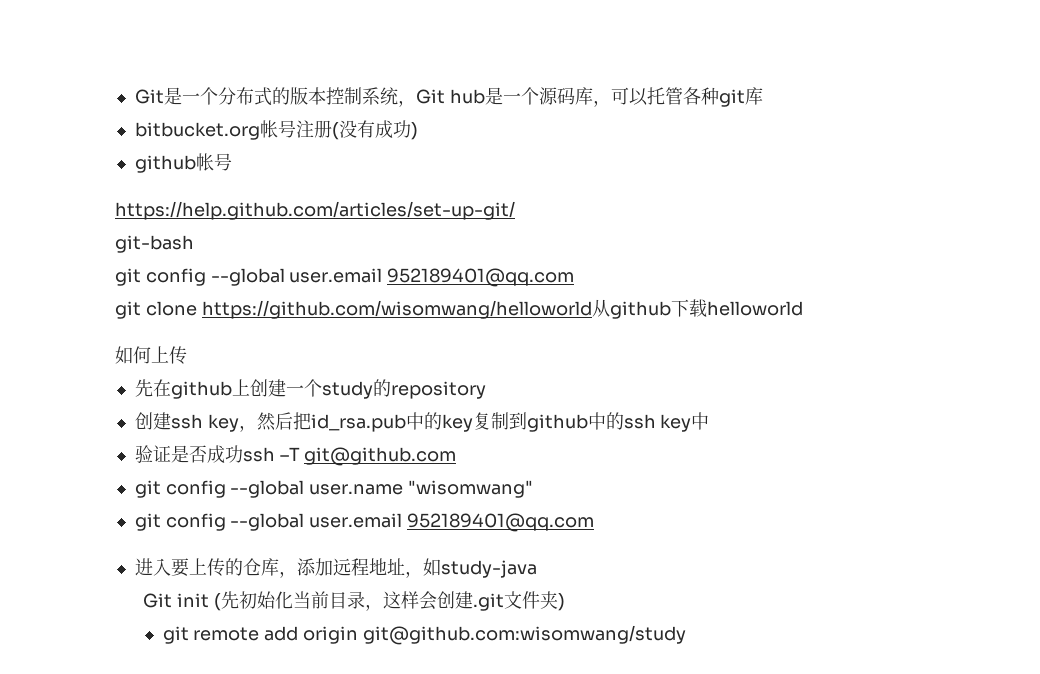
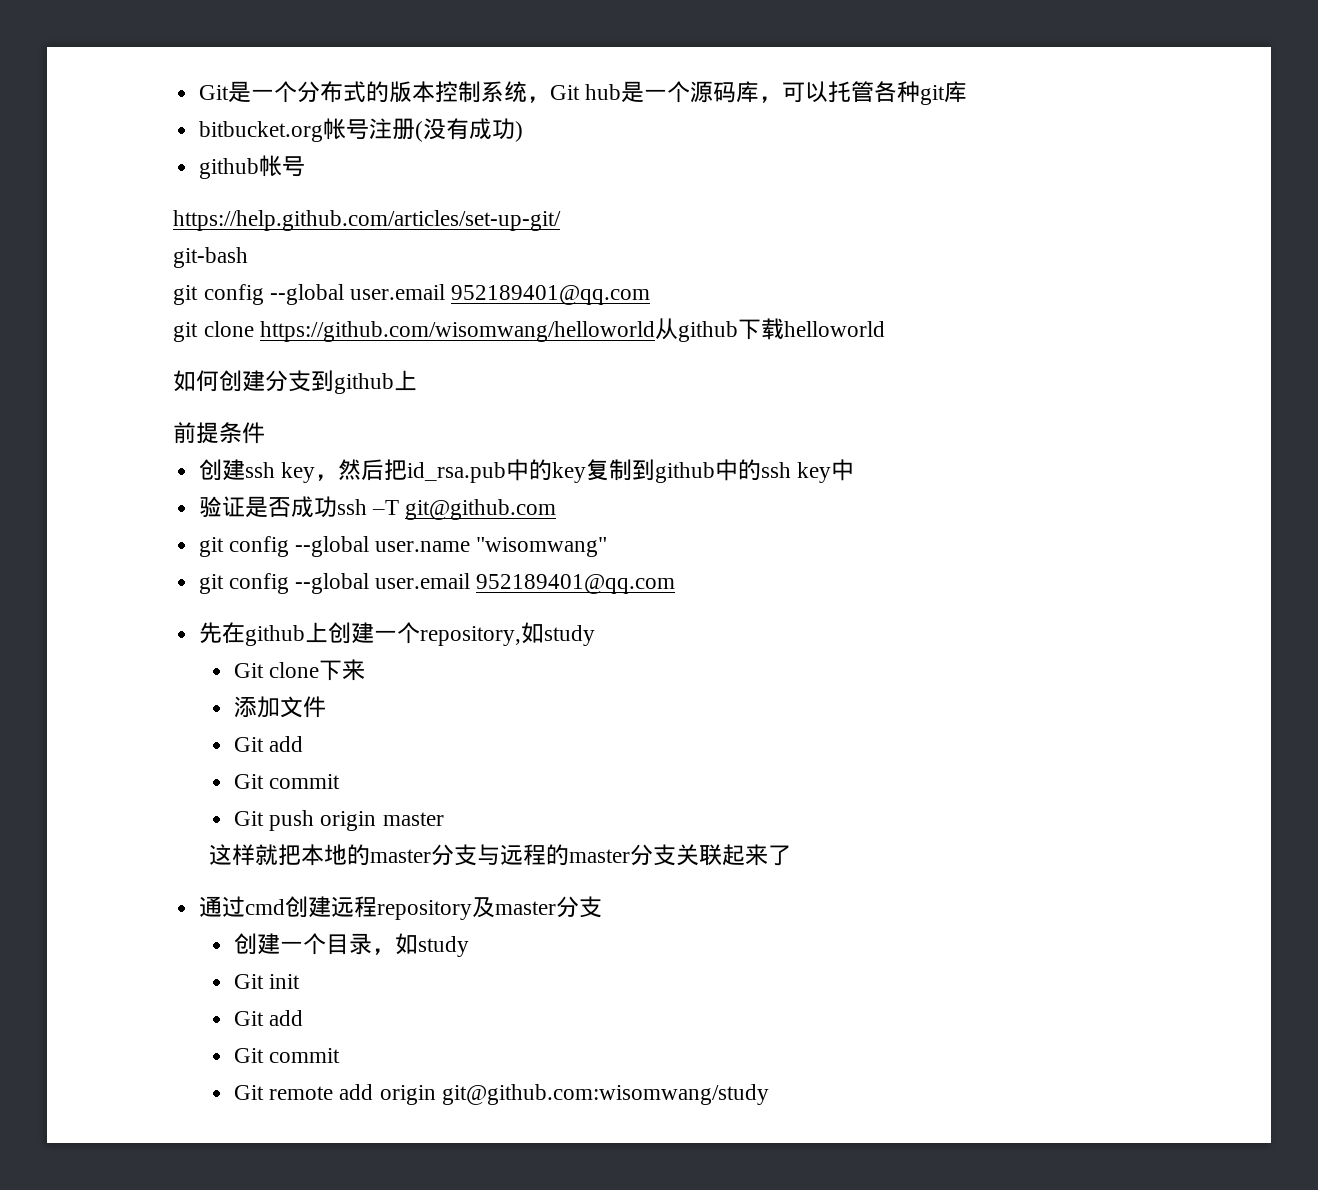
- 如何上传
- 先在github上创建一个study的repository
+ 如何创建分支到github上
+ 前提条件
- 进入要上传的仓库，添加远程地址，如study-java
- Git init (先初始化当前目录，这样会创建.git文件夹)
- git remote add origin git@github.com:wisomwang/study
+ 先在github上创建一个repository,如study
+ Git clone下来
+ 添加文件
+ Git add
+ Git commit
+ Git push origin master
+ 这样就把本地的master分支与远程的master分支关联起来了
+ 通过cmd创建远程repository及master分支
+ 创建一个目录，如study
+ Git init
+ Git add
+ Git commit
+ Git remote add origin git@github.com:wisomwang/study

